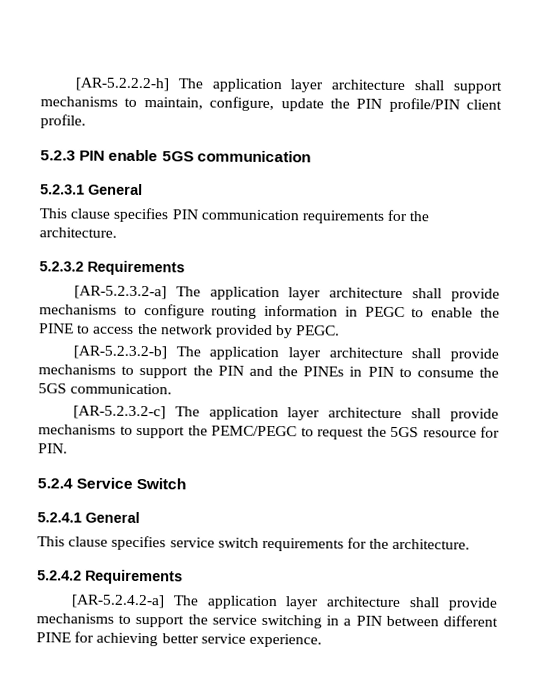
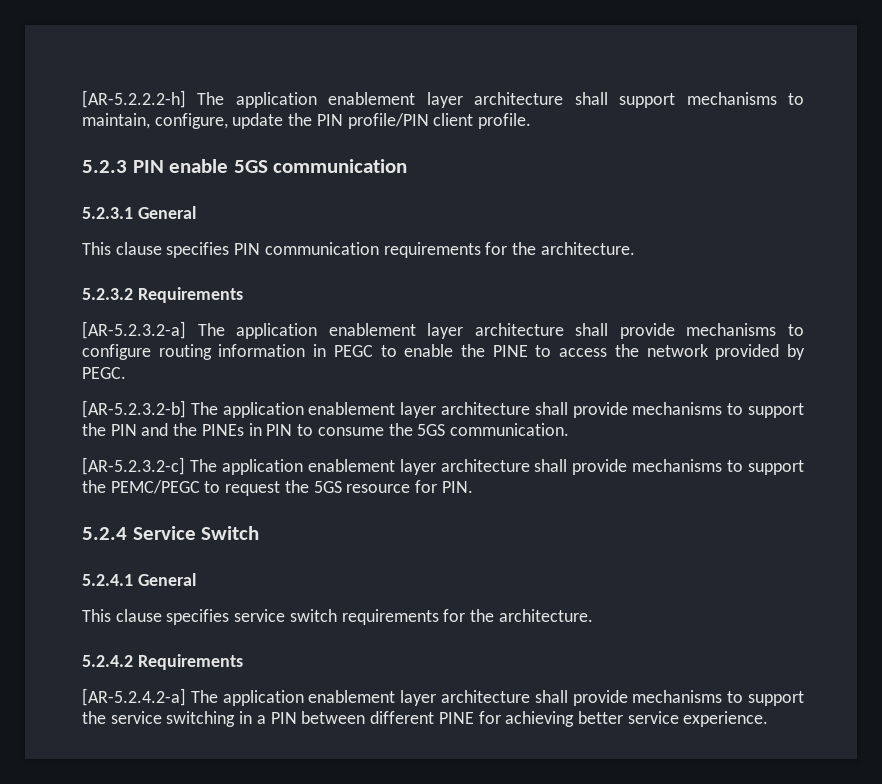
- [AR-5.2.2.2-h] The application layer architecture shall support mechanisms to maintain, configure, update the PIN profile/PIN client profile.
+ [AR-5.2.2.2-h] The application enablement layer architecture shall support mechanisms to maintain, configure, update the PIN profile/PIN client profile.
- [AR-5.2.3.2-a] The application layer architecture shall provide mechanisms to configure routing information in PEGC to enable the PINE to access the network provided by PEGC.
+ [AR-5.2.3.2-a] The application enablement layer architecture shall provide mechanisms to configure routing information in PEGC to enable the PINE to access the network provided by PEGC.
- [AR-5.2.3.2-b] The application layer architecture shall provide mechanisms to support the PIN and the PINEs in PIN to consume the 5GS communication.
+ [AR-5.2.3.2-b] The application enablement layer architecture shall provide mechanisms to support the PIN and the PINEs in PIN to consume the 5GS communication.
- [AR-5.2.3.2-c] The application layer architecture shall provide mechanisms to support the PEMC/PEGC to request the 5GS resource for PIN.
+ [AR-5.2.3.2-c] The application enablement layer architecture shall provide mechanisms to support the PEMC/PEGC to request the 5GS resource for PIN.
- [AR-5.2.4.2-a] The application layer architecture shall provide mechanisms to support the service switching in a PIN between different PINE for achieving better service experience.
+ [AR-5.2.4.2-a] The application enablement layer architecture shall provide mechanisms to support the service switching in a PIN between different PINE for achieving better service experience.

